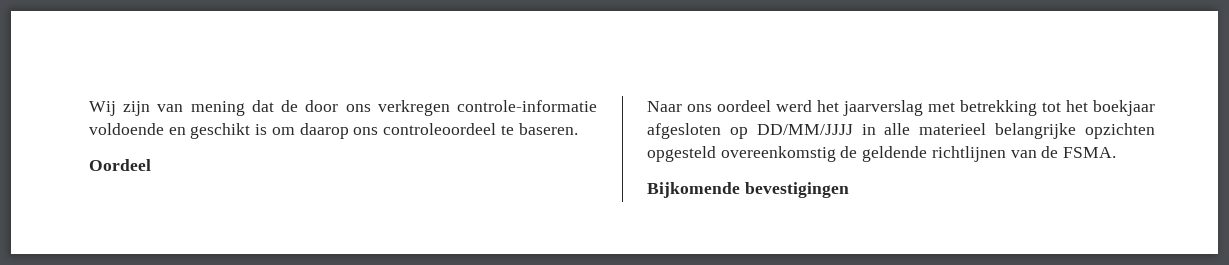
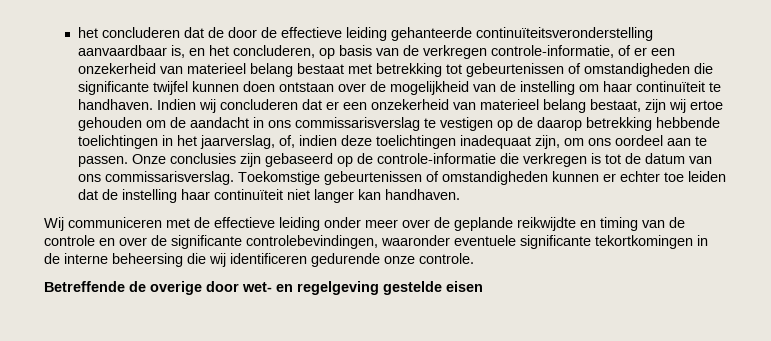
- Wij zijn van mening dat de door ons verkregen controle-informatie voldoende en geschikt is om daarop ons controleoordeel te baseren.
- Oordeel
- Naar ons oordeel werd het jaarverslag met betrekking tot het boekjaar afgesloten op DD/MM/JJJJ in alle materieel belangrijke opzichten opgesteld overeenkomstig de geldende richtlijnen van de FSMA.
- Bijkomende bevestigingen
+ het concluderen dat de door de effectieve leiding gehanteerde continuïteitsveronderstelling aanvaardbaar is, en het concluderen, op basis van de verkregen controle-informatie, of er een onzekerheid van materieel belang bestaat met betrekking tot gebeurtenissen of omstandigheden die significante twijfel kunnen doen ontstaan over de mogelijkheid van de instelling om haar continuïteit te handhaven. Indien wij concluderen dat er een onzekerheid van materieel belang bestaat, zijn wij ertoe gehouden om de aandacht in ons commissarisverslag te vestigen op de daarop betrekking hebbende toelichtingen in het jaarverslag, of, indien deze toelichtingen inadequaat zijn, om ons oordeel aan te passen. Onze conclusies zijn gebaseerd op de controle-informatie die verkregen is tot de datum van ons commissarisverslag. Toekomstige gebeurtenissen of omstandigheden kunnen er echter toe leiden dat de instelling haar continuïteit niet langer kan handhaven.
+ Wij communiceren met de effectieve leiding onder meer over de geplande reikwijdte en timing van de controle en over de significante controlebevindingen, waaronder eventuele significante tekortkomingen in de interne beheersing die wij identificeren gedurende onze controle.
+ Betreffende de overige door wet- en regelgeving gestelde eisen

